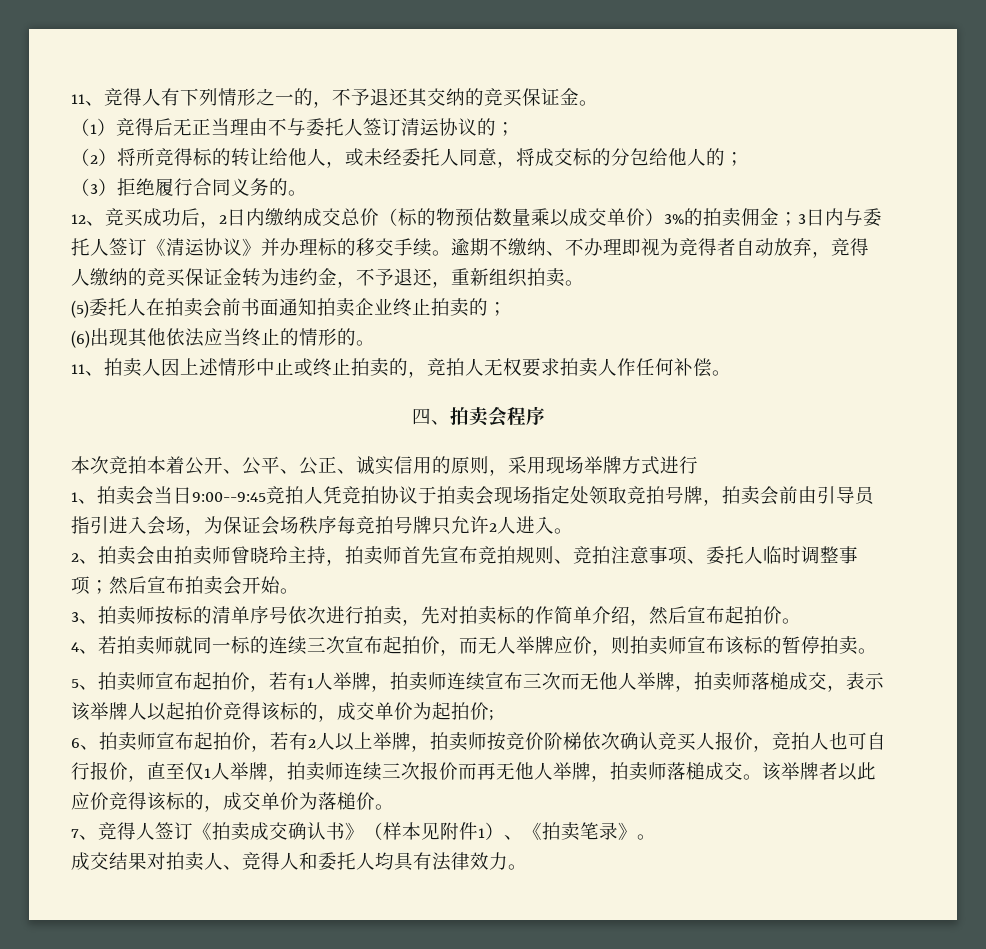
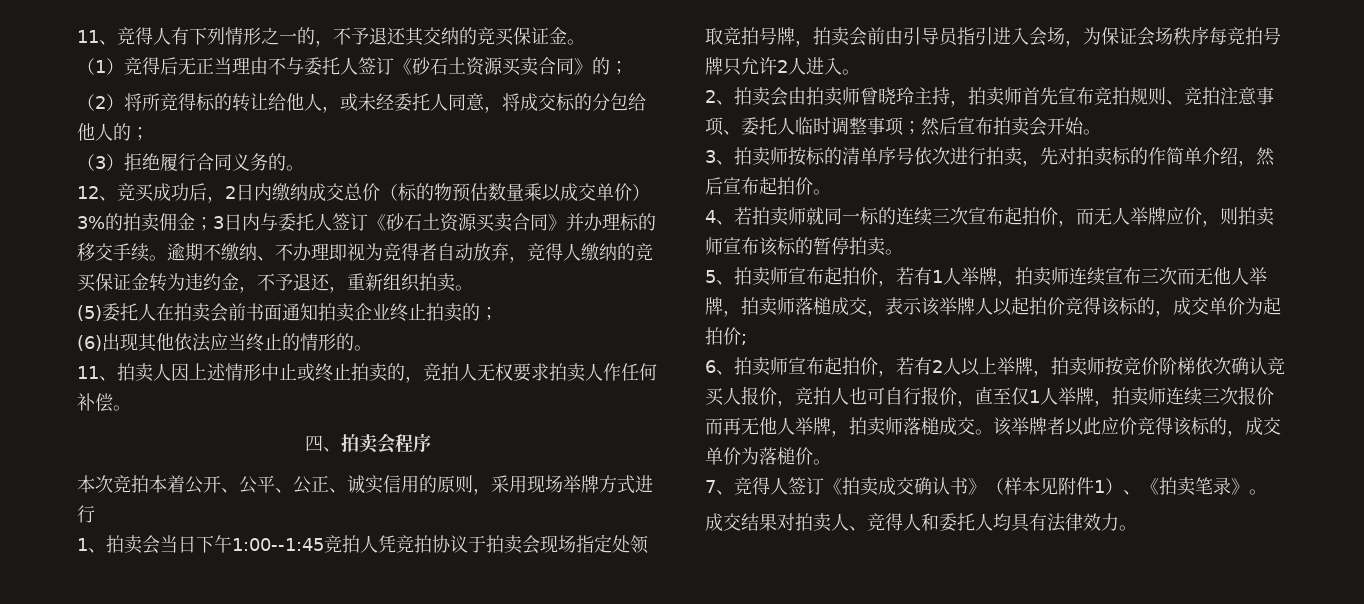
- （1）竞得后无正当理由不与委托人签订清运协议的；
+ （1）竞得后无正当理由不与委托人签订《砂石土资源买卖合同》的；
- 12、竞买成功后，2日内缴纳成交总价（标的物预估数量乘以成交单价）3%的拍卖佣金；3日内与委托人签订《清运协议》并办理标的移交手续。
+ 12、竞买成功后，2日内缴纳成交总价（标的物预估数量乘以成交单价）3%的拍卖佣金；3日内与委托人签订《砂石土资源买卖合同》并办理标的移交手续。
- 1、拍卖会当日9:00--9:45竞拍人凭竞拍协议于拍卖会现场指定处领取竞拍号牌，拍卖会前由引导员指引进入会场，为保证会场秩序每竞拍号牌只允许2人进入。
+ 1、拍卖会当日下午1:00--1:45竞拍人凭竞拍协议于拍卖会现场指定处领取竞拍号牌，拍卖会前由引导员指引进入会场，为保证会场秩序每竞拍号牌只允许2人进入。

